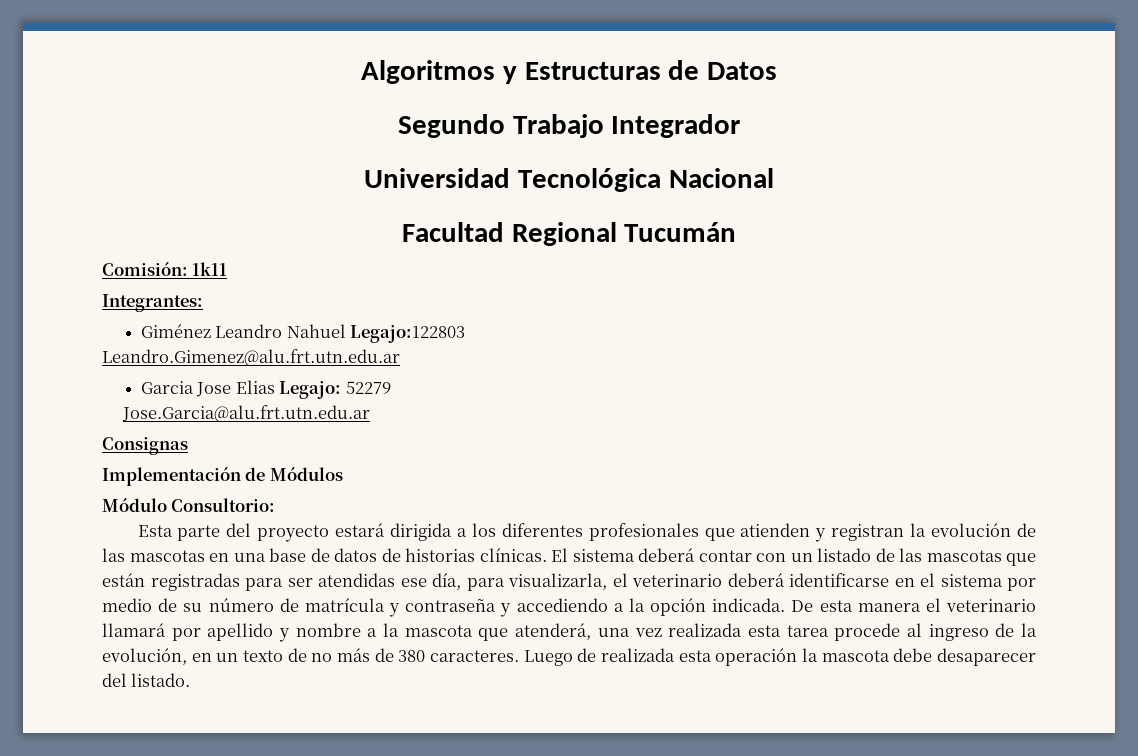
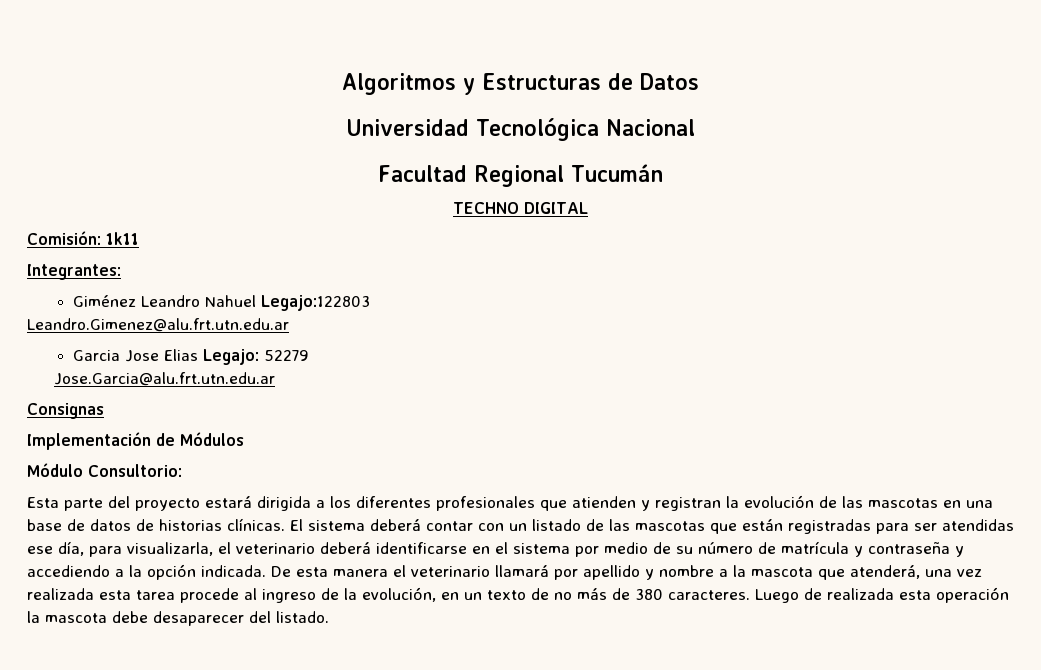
- Segundo Trabajo Integrador
+ TECHNO DIGITAL

